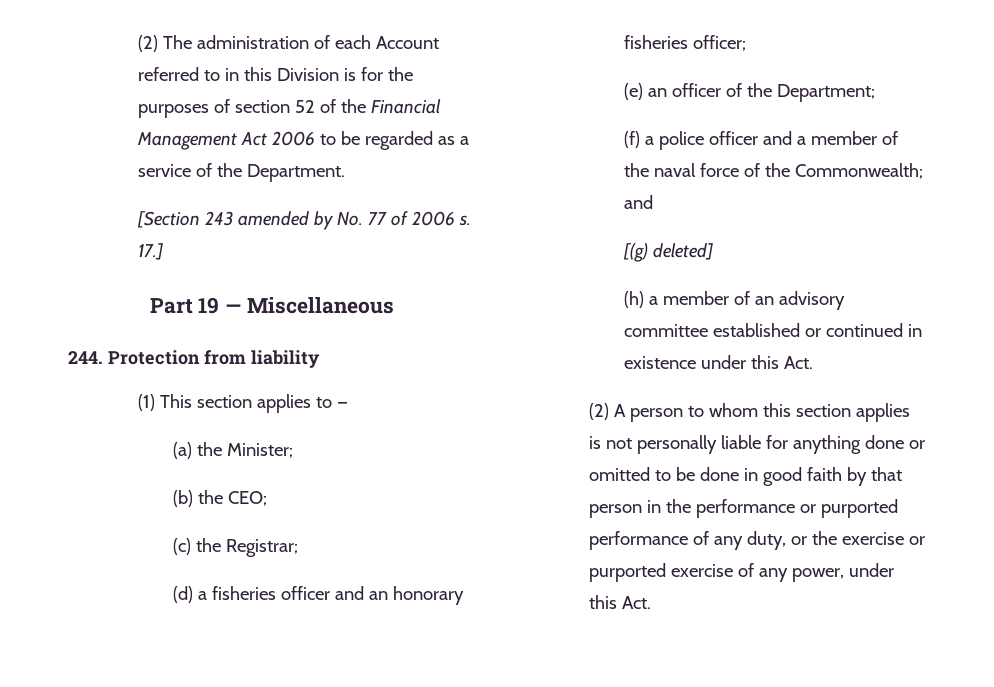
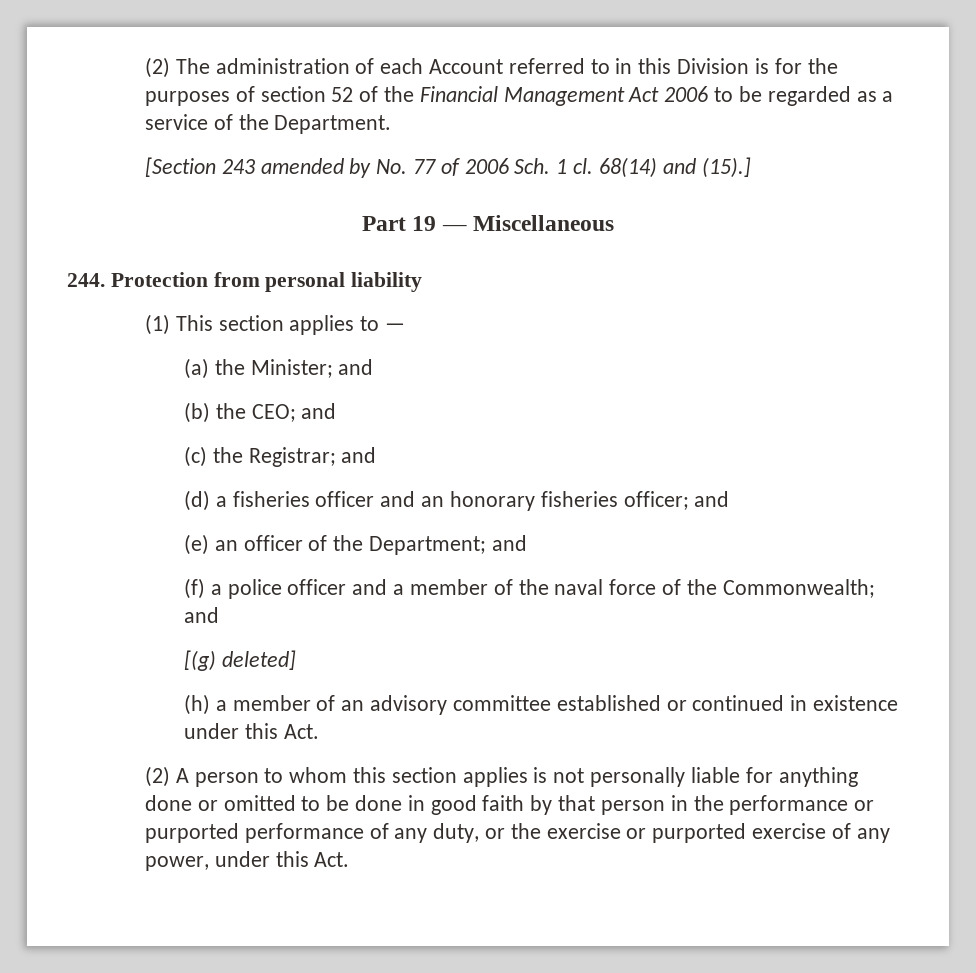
- [Section 243 amended by No. 77 of 2006 s. 17.]
+ [Section 243 amended by No. 77 of 2006 Sch. 1 cl. 68(14) and (15).]
- 244. Protection from liability
+ 244. Protection from personal liability
- (a) the Minister;
+ (a) the Minister; and
- (b) the CEO;
+ (b) the CEO; and
- (c) the Registrar;
+ (c) the Registrar; and
- (d) a fisheries officer and an honorary fisheries officer;
+ (d) a fisheries officer and an honorary fisheries officer; and
- (e) an officer of the Department;
+ (e) an officer of the Department; and

